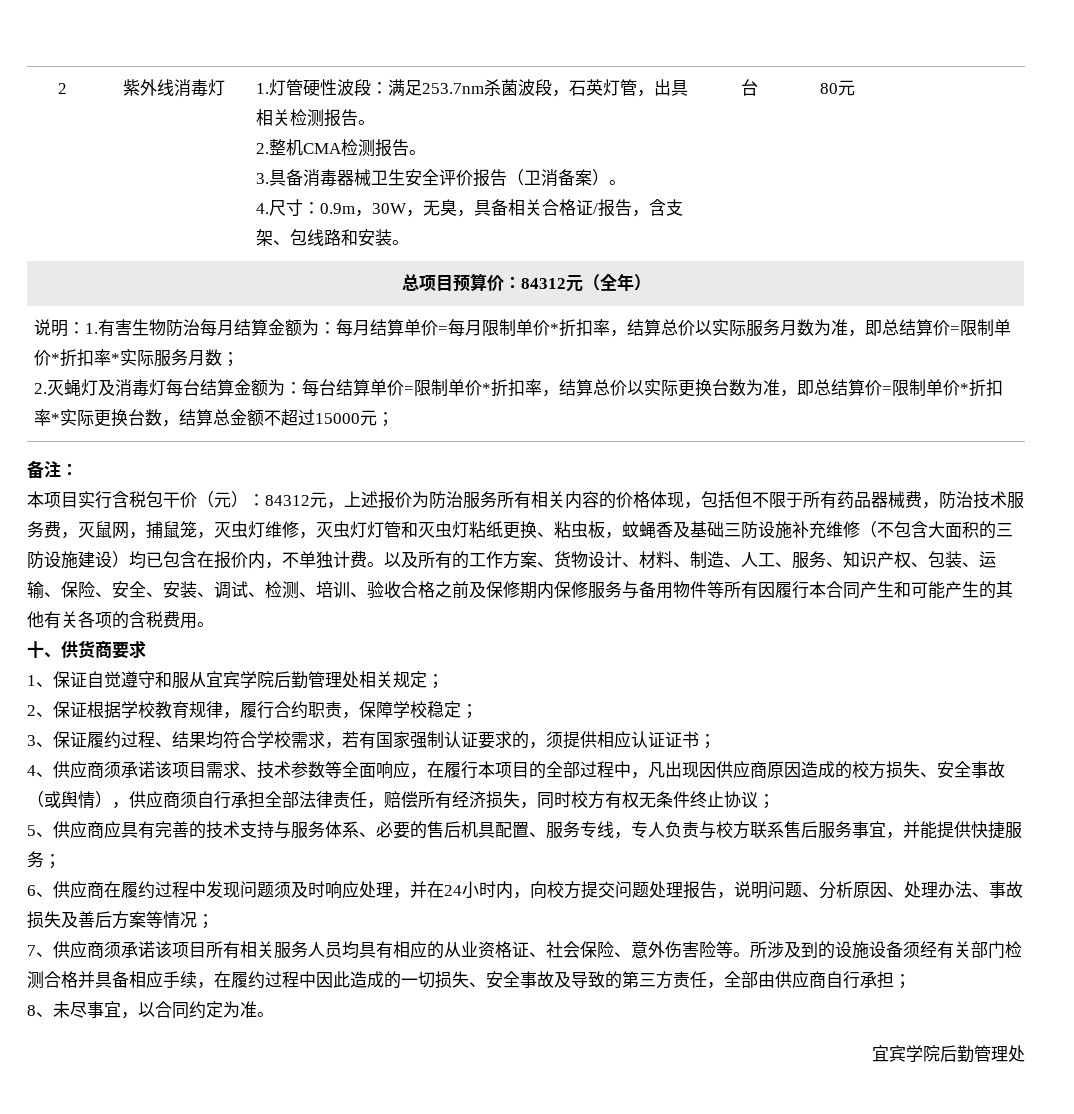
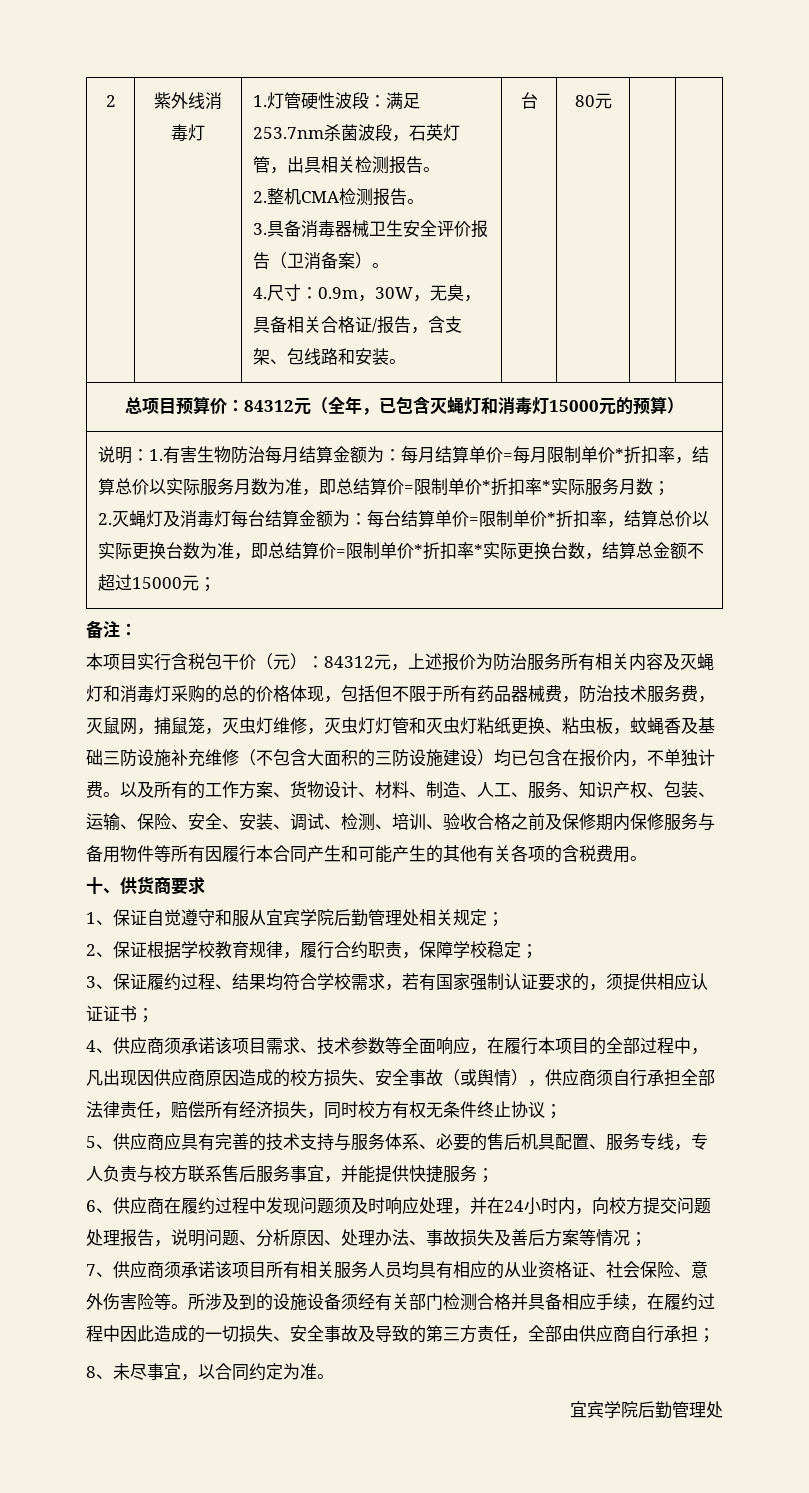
- 总项目预算价：84312元（全年）
+ 总项目预算价：84312元（全年，已包含灭蝇灯和消毒灯15000元的预算）
- 84312元，上述报价为防治服务所有相关内容的价格体现，包括但不限于所有药品器械费，防治技术服务费，灭鼠网，捕鼠笼，灭虫灯维修，灭虫灯灯管和灭虫灯粘纸更换、粘虫板，蚊蝇香及基础三防设施补充维修（不包含大面积的三防设施建设）均已包含在报价内，不单独计费。
+ 84312元，上述报价为防治服务所有相关内容及灭蝇灯和消毒灯采购的总的价格体现，包括但不限于所有药品器械费，防治技术服务费，灭鼠网，捕鼠笼，灭虫灯维修，灭虫灯灯管和灭虫灯粘纸更换、粘虫板，蚊蝇香及基础三防设施补充维修（不包含大面积的三防设施建设）均已包含在报价内，不单独计费。

